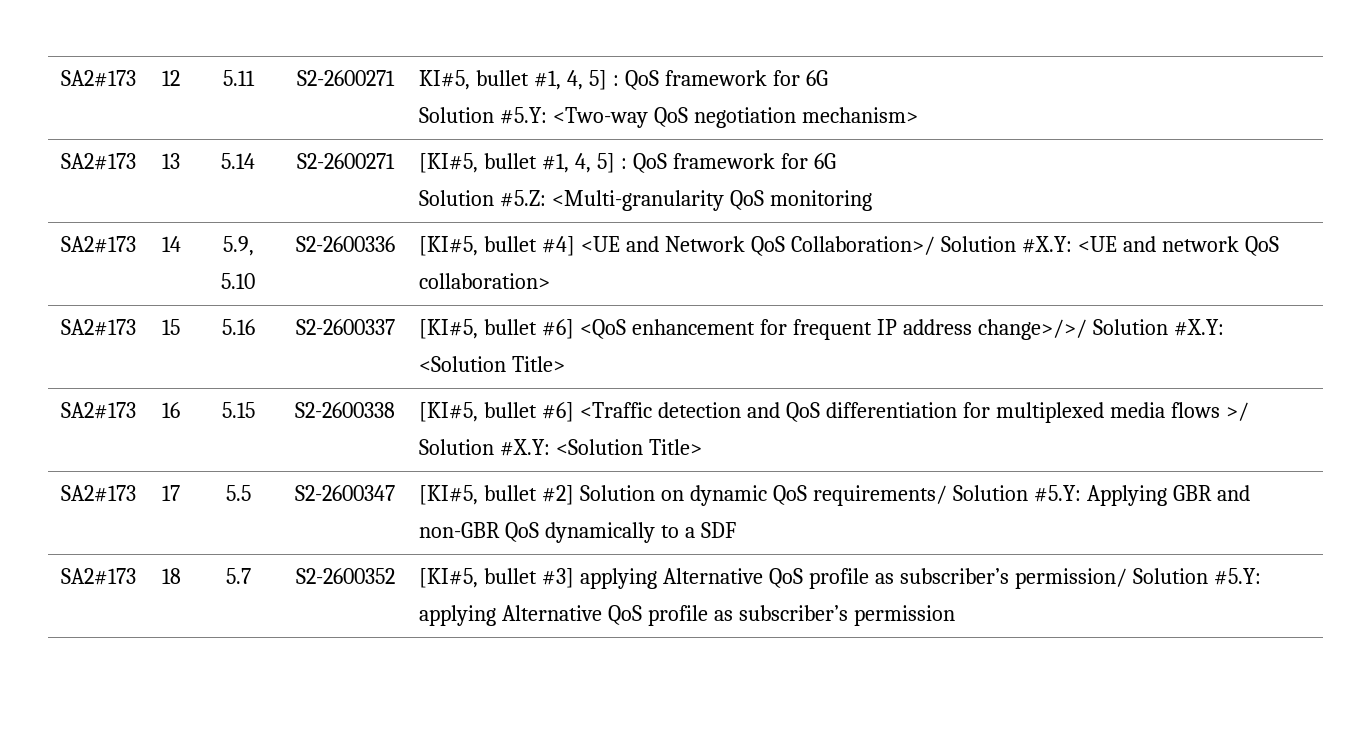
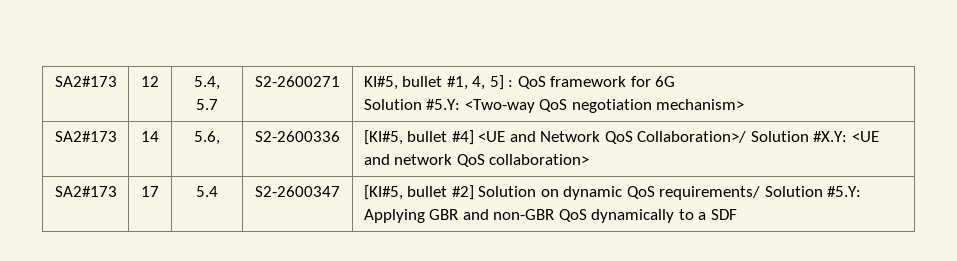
- SA2#173 | 12 | 5.11 | S2-2600271 | KI#5, bullet #1, 4, 5] : QoS framework for 6G
+ SA2#173 | 12 | 5.4, 5.7 | S2-2600271 | KI#5, bullet #1, 4, 5] : QoS framework for 6G
- SA2#173 | 13 | 5.14 | S2-2600271 | [KI#5, bullet #1, 4, 5] : QoS framework for 6G
- Solution #5.Z: <Multi-granularity QoS monitoring
- SA2#173 | 14 | 5.9, 5.10 | S2-2600336 | [KI#5, bullet #4] <UE and Network QoS Collaboration>/ Solution #X.Y: <UE and network QoS collaboration>
+ SA2#173 | 14 | 5.6, | S2-2600336 | [KI#5, bullet #4] <UE and Network QoS Collaboration>/ Solution #X.Y: <UE and network QoS collaboration>
- SA2#173 | 15 | 5.16 | S2-2600337 | [KI#5, bullet #6] <QoS enhancement for frequent IP address change>/>/ Solution #X.Y: <Solution Title>
- SA2#173 | 16 | 5.15 | S2-2600338 | [KI#5, bullet #6] <Traffic detection and QoS differentiation for multiplexed media flows >/ Solution #X.Y: <Solution Title>
- SA2#173 | 17 | 5.5 | S2-2600347 | [KI#5, bullet #2] Solution on dynamic QoS requirements/ Solution #5.Y: Applying GBR and non-GBR QoS dynamically to a SDF
+ SA2#173 | 17 | 5.4 | S2-2600347 | [KI#5, bullet #2] Solution on dynamic QoS requirements/ Solution #5.Y: Applying GBR and non-GBR QoS dynamically to a SDF
- SA2#173 | 18 | 5.7 | S2-2600352 | [KI#5, bullet #3] applying Alternative QoS profile as subscriber’s permission/ Solution #5.Y: applying Alternative QoS profile as subscriber’s permission

